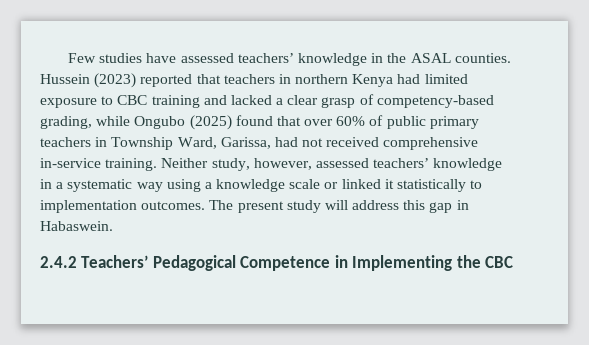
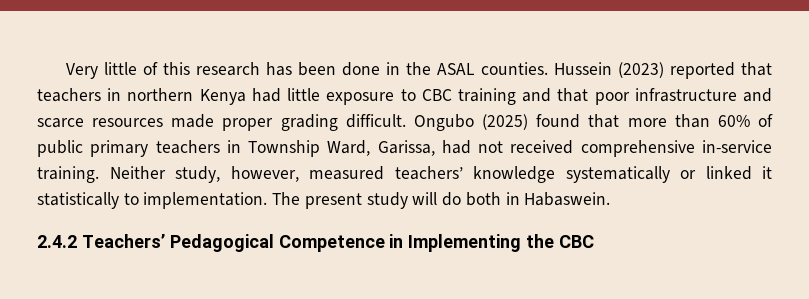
- Few studies have assessed teachers’ knowledge in the ASAL counties.
+ Very little of this research has been done in the ASAL counties.
- Hussein (2023) reported that teachers in northern Kenya had limited exposure to CBC training and lacked a clear grasp of competency-based grading, while Ongubo (2025) found that over 60% of public primary teachers in Township Ward, Garissa, had not received comprehensive in-service training.
+ Hussein (2023) reported that teachers in northern Kenya had little exposure to CBC training and that poor infrastructure and scarce resources made proper grading difficult. Ongubo (2025) found that more than 60% of public primary teachers in Township Ward, Garissa, had not received comprehensive in-service training.
- Neither study, however, assessed teachers’ knowledge in a systematic way using a knowledge scale or linked it statistically to implementation outcomes.
+ Neither study, however, measured teachers’ knowledge systematically or linked it statistically to implementation.
- The present study will address this gap in Habaswein.
+ The present study will do both in Habaswein.

